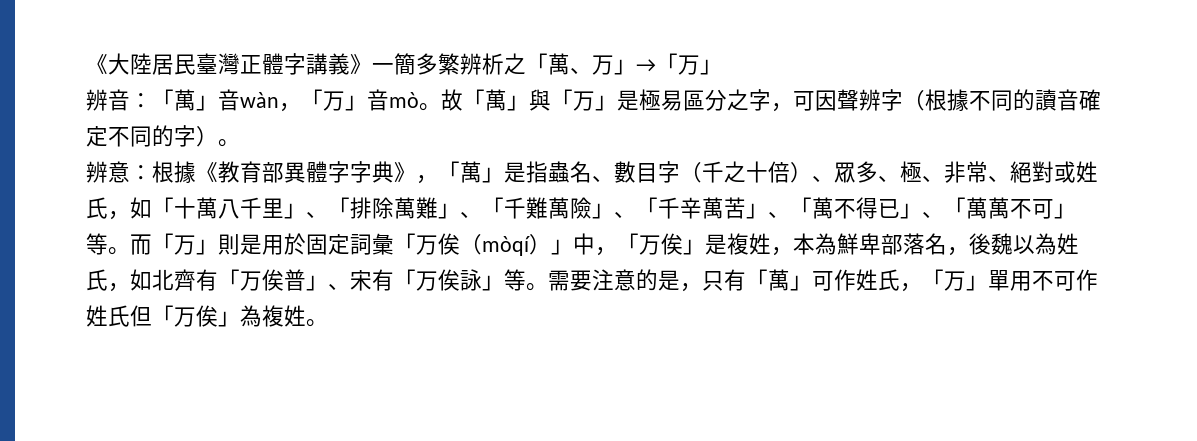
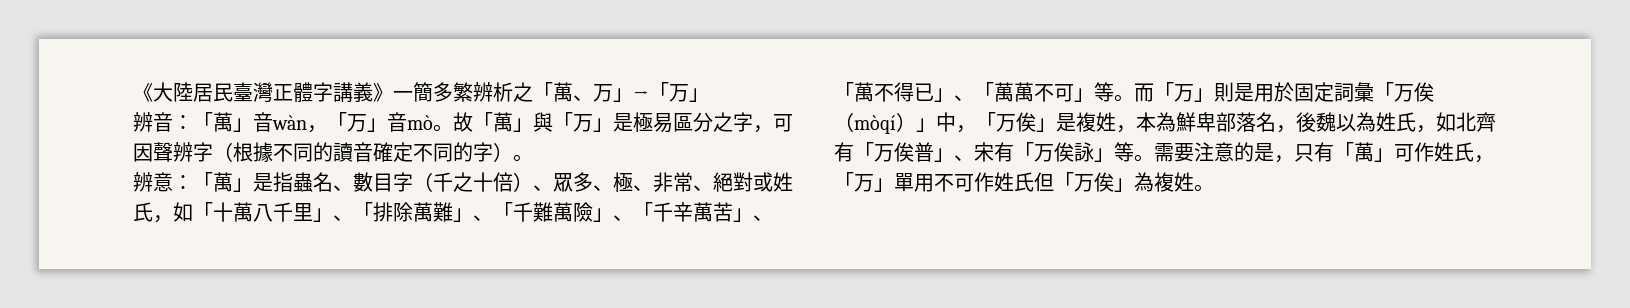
- 辨意：根據《教育部異體字字典》，「萬」是指蟲名、數目字（千之十倍）、眾多、極、非常、絕對或姓氏，如「十萬八千里」、「排除萬難」、「千難萬險」、「千辛萬苦」、「萬不得已」、「萬萬不可」等。
+ 辨意：「萬」是指蟲名、數目字（千之十倍）、眾多、極、非常、絕對或姓氏，如「十萬八千里」、「排除萬難」、「千難萬險」、「千辛萬苦」、「萬不得已」、「萬萬不可」等。

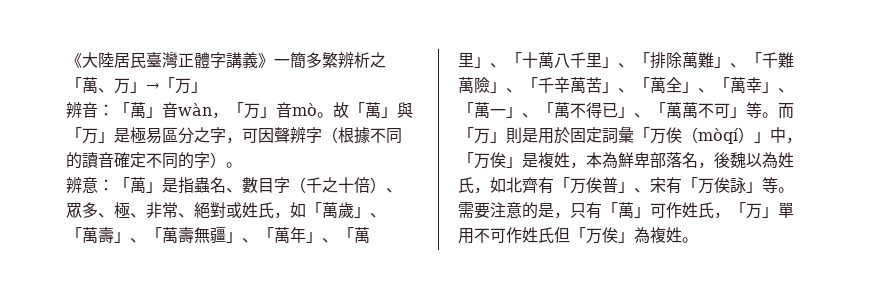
- 辨意：「萬」是指蟲名、數目字（千之十倍）、眾多、極、非常、絕對或姓氏，如「十萬八千里」、「排除萬難」、「千難萬險」、「千辛萬苦」、「萬不得已」、「萬萬不可」等。
+ 辨意：「萬」是指蟲名、數目字（千之十倍）、眾多、極、非常、絕對或姓氏，如「萬歲」、「萬壽」、「萬壽無疆」、「萬年」、「萬里」、「十萬八千里」、「排除萬難」、「千難萬險」、「千辛萬苦」、「萬全」、「萬幸」、「萬一」、「萬不得已」、「萬萬不可」等。

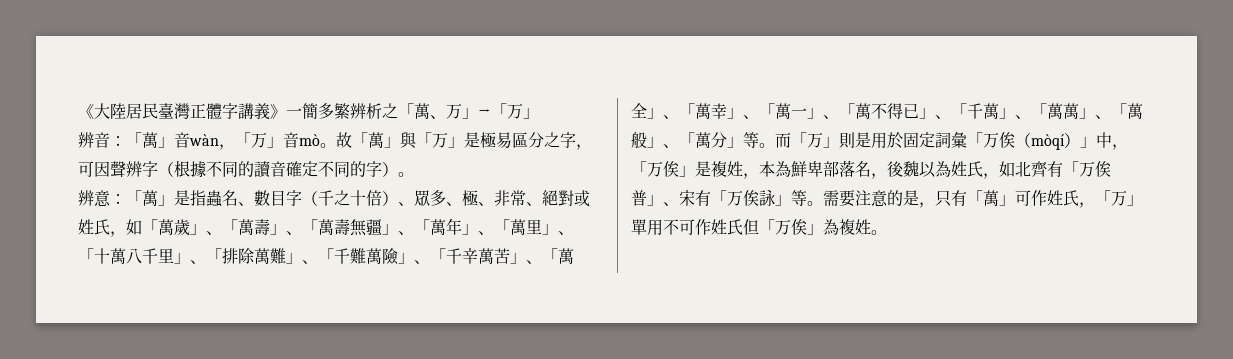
- 辨意：「萬」是指蟲名、數目字（千之十倍）、眾多、極、非常、絕對或姓氏，如「萬歲」、「萬壽」、「萬壽無疆」、「萬年」、「萬里」、「十萬八千里」、「排除萬難」、「千難萬險」、「千辛萬苦」、「萬全」、「萬幸」、「萬一」、「萬不得已」、「萬萬不可」等。
+ 辨意：「萬」是指蟲名、數目字（千之十倍）、眾多、極、非常、絕對或姓氏，如「萬歲」、「萬壽」、「萬壽無疆」、「萬年」、「萬里」、「十萬八千里」、「排除萬難」、「千難萬險」、「千辛萬苦」、「萬全」、「萬幸」、「萬一」、「萬不得已」、「千萬」、「萬萬」、「萬般」、「萬分」等。

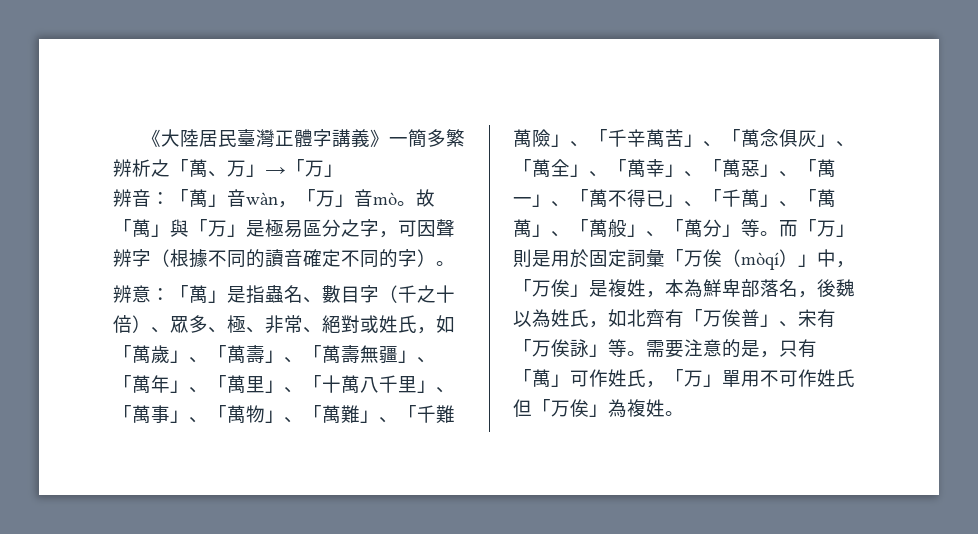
- 「萬」是指蟲名、數目字（千之十倍）、眾多、極、非常、絕對或姓氏，如「萬歲」、「萬壽」、「萬壽無疆」、「萬年」、「萬里」、「十萬八千里」、「排除萬難」、「千難萬險」、「千辛萬苦」、「萬全」、「萬幸」、「萬一」、「萬不得已」、「千萬」、「萬萬」、「萬般」、「萬分」等。
+ 「萬」是指蟲名、數目字（千之十倍）、眾多、極、非常、絕對或姓氏，如「萬歲」、「萬壽」、「萬壽無疆」、「萬年」、「萬里」、「十萬八千里」、「萬事」、「萬物」、「萬難」、「千難萬險」、「千辛萬苦」、「萬念俱灰」、「萬全」、「萬幸」、「萬惡」、「萬一」、「萬不得已」、「千萬」、「萬萬」、「萬般」、「萬分」等。

